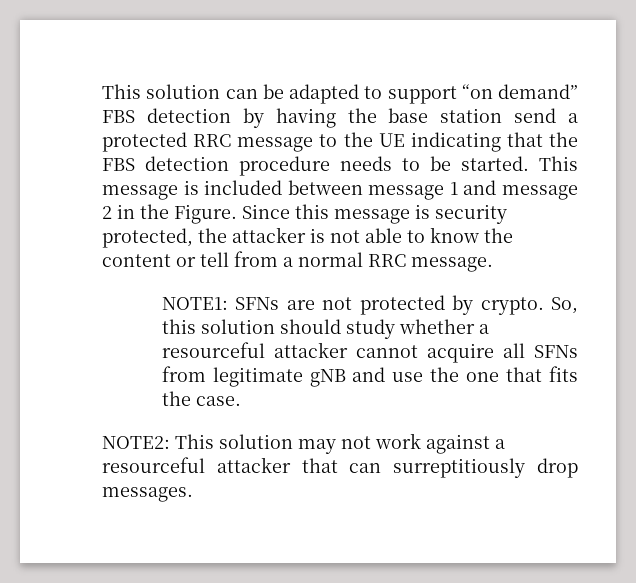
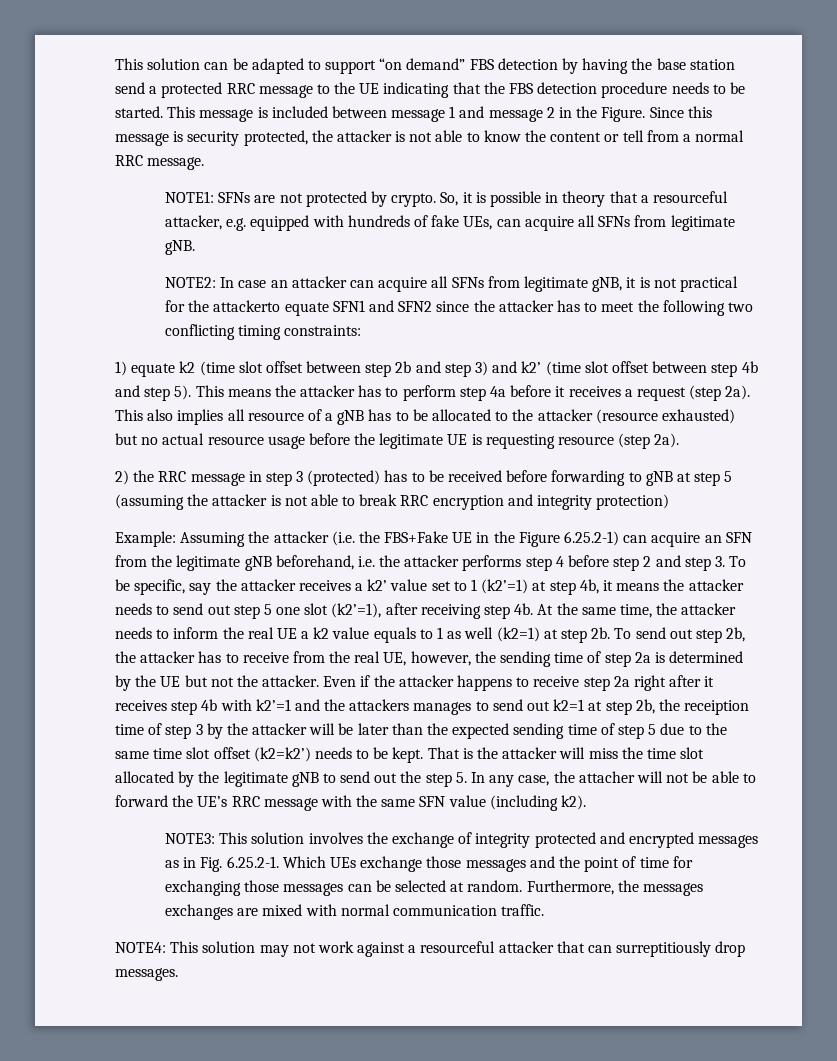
- So, this solution should study whether a resourceful attacker cannot acquire all SFNs from legitimate gNB and use the one that fits the case.
- NOTE2: This solution may not work against a resourceful attacker that can surreptitiously drop messages.
+ So, it is possible in theory that a resourceful attacker, e.g. equipped with hundreds of fake UEs, can acquire all SFNs from legitimate gNB.
+ NOTE2: In case an attacker can acquire all SFNs from legitimate gNB, it is not practical for the attackerto equate SFN1 and SFN2 since the attacker has to meet the following two conflicting timing constraints:
+ 1) equate k2 (time slot offset between step 2b and step 3) and k2’ (time slot offset between step 4b and step 5). This means the attacker has to perform step 4a before it receives a request (step 2a). This also implies all resource of a gNB has to be allocated to the attacker (resource exhausted) but no actual resource usage before the legitimate UE is requesting resource (step 2a).
+ 2) the RRC message in step 3 (protected) has to be received before forwarding to gNB at step 5 (assuming the attacker is not able to break RRC encryption and integrity protection)
+ Example: Assuming the attacker (i.e. the FBS+Fake UE in the Figure 6.25.2-1) can acquire an SFN from the legitimate gNB beforehand, i.e. the attacker performs step 4 before step 2 and step 3. To be specific, say the attacker receives a k2’ value set to 1 (k2’=1) at step 4b, it means the attacker needs to send out step 5 one slot (k2’=1), after receiving step 4b. At the same time, the attacker needs to inform the real UE a k2 value equals to 1 as well (k2=1) at step 2b. To send out step 2b, the attacker has to receive from the real UE, however, the sending time of step 2a is determined by the UE but not the attacker. Even if the attacker happens to receive step 2a right after it receives step 4b with k2’=1 and the attackers manages to send out k2=1 at step 2b, the receiption time of step 3 by the attacker will be later than the expected sending time of step 5 due to the same time slot offset (k2=k2’) needs to be kept. That is the attacker will miss the time slot allocated by the legitimate gNB to send out the step 5. In any case, the attacher will not be able to forward the UE’s RRC message with the same SFN value (including k2).
+ NOTE3: This solution involves the exchange of integrity protected and encrypted messages as in Fig. 6.25.2-1. Which UEs exchange those messages and the point of time for exchanging those messages can be selected at random. Furthermore, the messages exchanges are mixed with normal communication traffic.
+ NOTE4: This solution may not work against a resourceful attacker that can surreptitiously drop messages.

